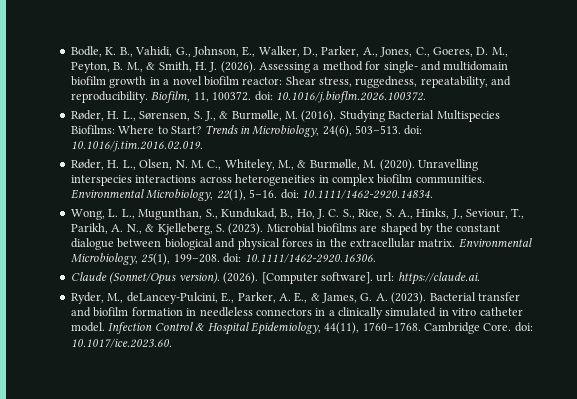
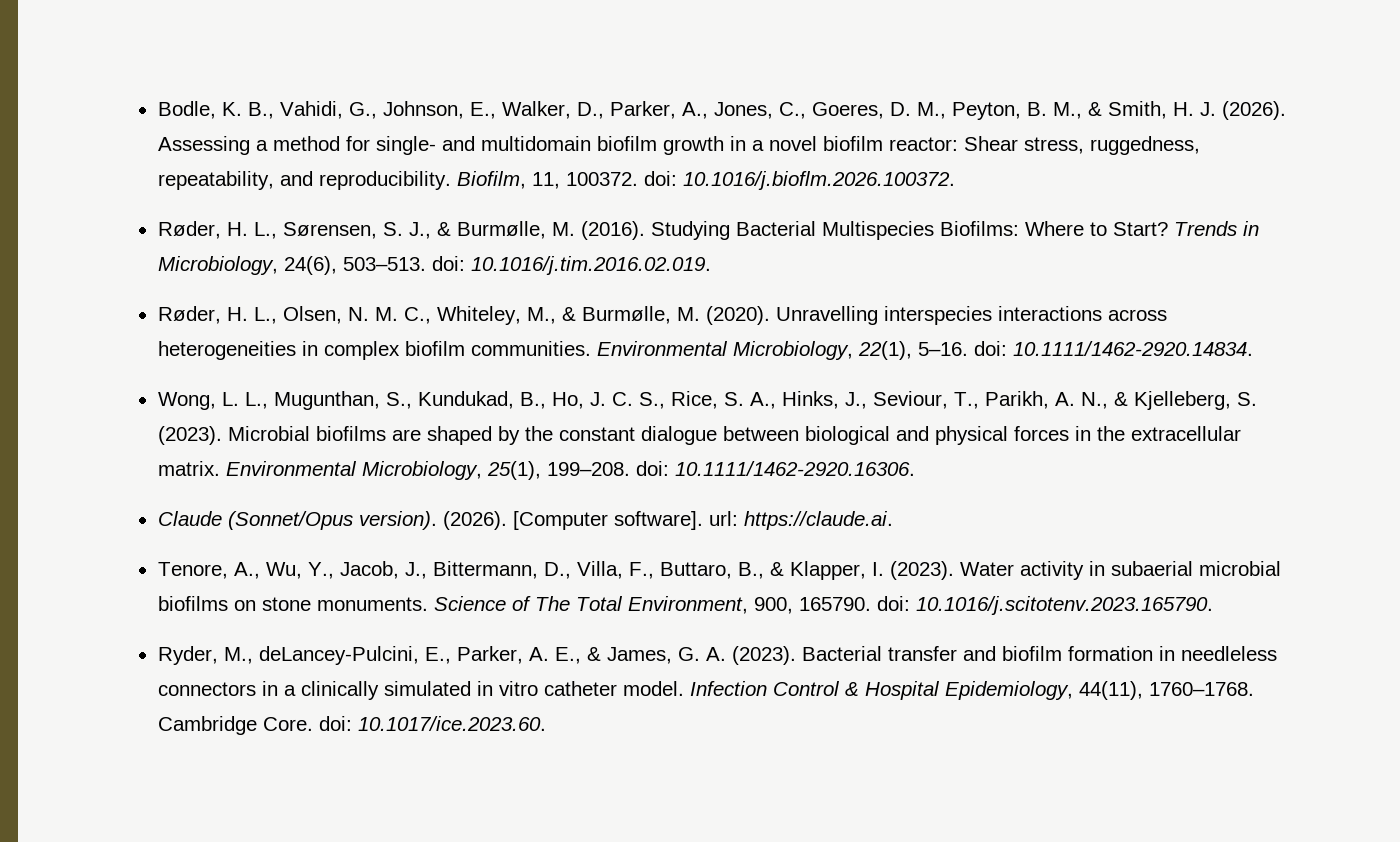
+ Tenore, A., Wu, Y., Jacob, J., Bittermann, D., Villa, F., Buttaro, B., & Klapper, I. (2023). Water activity in subaerial microbial biofilms on stone monuments. Science of The Total Environment, 900, 165790. doi: 10.1016/j.scitotenv.2023.165790.

